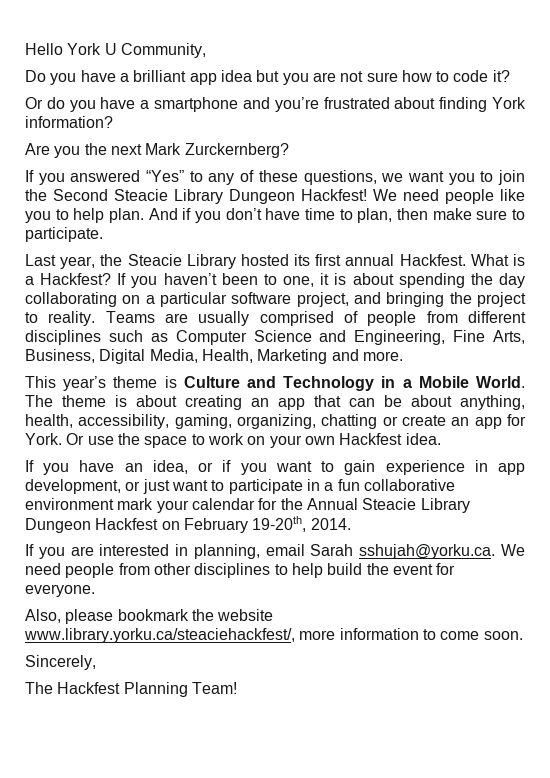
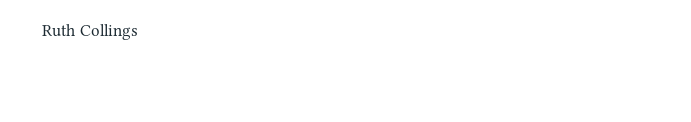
- Hello York U Community,
- Do you have a brilliant app idea but you are not sure how to code it?
- Or do you have a smartphone and you’re frustrated about finding York information?
- Are you the next Mark Zurckernberg?
- If you answered “Yes” to any of these questions, we want you to join the Second Steacie Library Dungeon Hackfest! We need people like you to help plan. And if you don’t have time to plan, then make sure to participate.
- Last year, the Steacie Library hosted its first annual Hackfest. What is a Hackfest? If you haven’t been to one, it is about spending the day collaborating on a particular software project, and bringing the project to reality. Teams are usually comprised of people from different disciplines such as Computer Science and Engineering, Fine Arts, Business, Digital Media, Health, Marketing and more.
- This year’s theme is Culture and Technology in a Mobile World. The theme is about creating an app that can be about anything, health, accessibility, gaming, organizing, chatting or create an app for York. Or use the space to work on your own Hackfest idea.
- If you have an idea, or if you want to gain experience in app development, or just want to participate in a fun collaborative environment mark your calendar for the Annual Steacie Library Dungeon Hackfest on February 19-20th, 2014.
- If you are interested in planning, email Sarah sshujah@yorku.ca. We need people from other disciplines to help build the event for everyone.
- Also, please bookmark the website www.library.yorku.ca/steaciehackfest/, more information to come soon.
- Sincerely,
- The Hackfest Planning Team!
+ Ruth Collings

